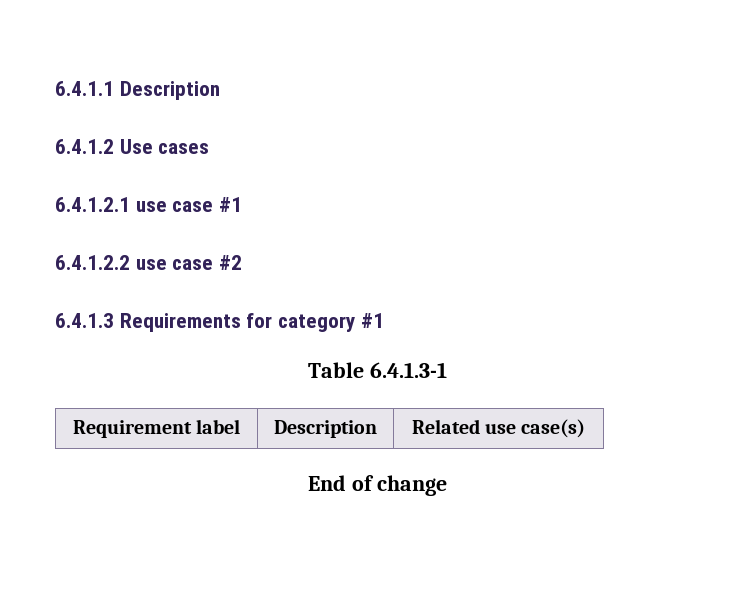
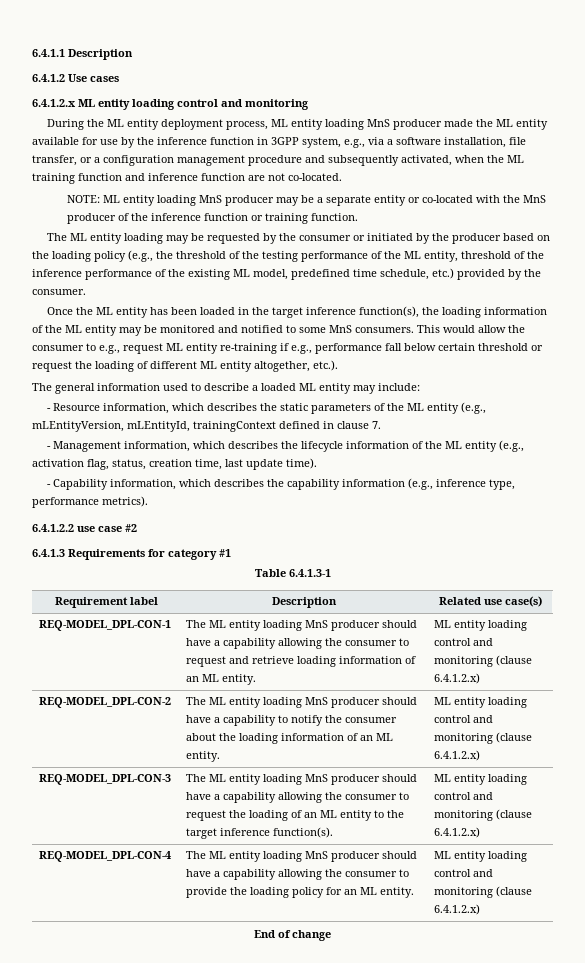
- 6.4.1.2.1 use case #1
+ 6.4.1.2.x ML entity loading control and monitoring
+ During the ML entity deployment process, ML entity loading MnS producer made the ML entity available for use by the inference function in 3GPP system, e.g., via a software installation, file transfer, or a configuration management procedure and subsequently activated, when the ML training function and inference function are not co-located.
+ NOTE: ML entity loading MnS producer may be a separate entity or co-located with the MnS producer of the inference function or training function.
+ The ML entity loading may be requested by the consumer or initiated by the producer based on the loading policy (e.g., the threshold of the testing performance of the ML entity, threshold of the inference performance of the existing ML model, predefined time schedule, etc.) provided by the consumer.
+ Once the ML entity has been loaded in the target inference function(s), the loading information of the ML entity may be monitored and notified to some MnS consumers. This would allow the consumer to e.g., request ML entity re-training if e.g., performance fall below certain threshold or request the loading of different ML entity altogether, etc.).
+ The general information used to describe a loaded ML entity may include:
+ - Resource information, which describes the static parameters of the ML entity (e.g., mLEntityVersion, mLEntityId, trainingContext defined in clause 7.
+ - Management information, which describes the lifecycle information of the ML entity (e.g., activation flag, status, creation time, last update time).
+ - Capability information, which describes the capability information (e.g., inference type, performance metrics).
+ REQ-MODEL_DPL-CON-1 | The ML entity loading MnS producer should have a capability allowing the consumer to request and retrieve loading information of an ML entity. | ML entity loading control and monitoring (clause 6.4.1.2.x)
+ REQ-MODEL_DPL-CON-2 | The ML entity loading MnS producer should have a capability to notify the consumer about the loading information of an ML entity. | ML entity loading control and monitoring (clause 6.4.1.2.x)
+ REQ-MODEL_DPL-CON-3 | The ML entity loading MnS producer should have a capability allowing the consumer to request the loading of an ML entity to the target inference function(s). | ML entity loading control and monitoring (clause 6.4.1.2.x)
+ REQ-MODEL_DPL-CON-4 | The ML entity loading MnS producer should have a capability allowing the consumer to provide the loading policy for an ML entity. | ML entity loading control and monitoring (clause 6.4.1.2.x)

